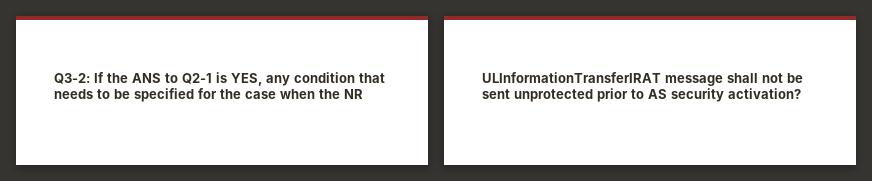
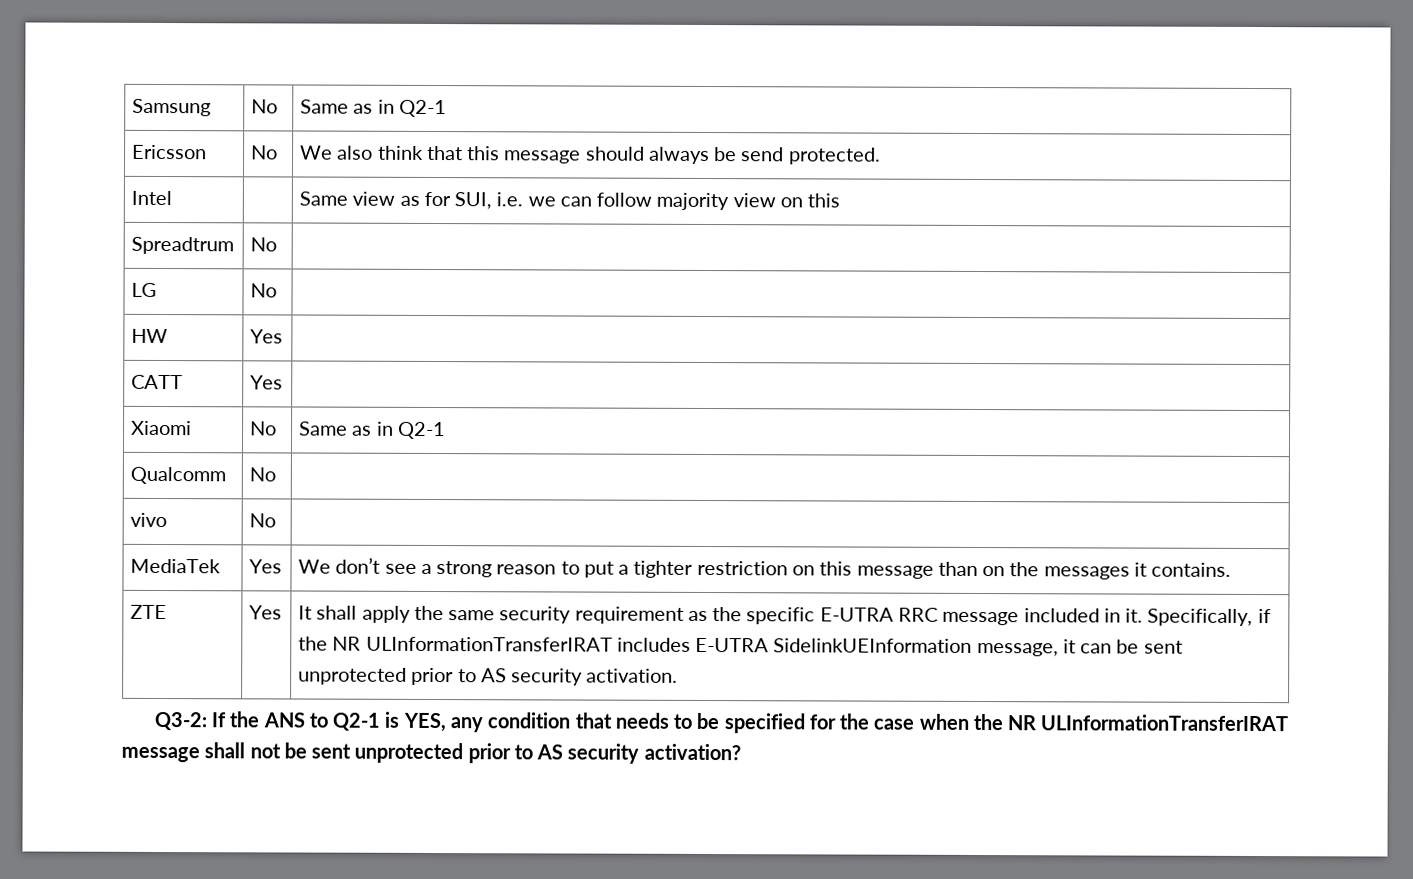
+ Samsung | No | Same as in Q2-1
+ Ericsson | No | We also think that this message should always be send protected.
+ Intel | | Same view as for SUI, i.e. we can follow majority view on this
+ Spreadtrum | No |
+ LG | No |
+ HW | Yes |
+ CATT | Yes |
+ Xiaomi | No | Same as in Q2-1
+ Qualcomm | No |
+ vivo | No |
+ MediaTek | Yes | We don’t see a strong reason to put a tighter restriction on this message than on the messages it contains.
+ ZTE | Yes | It shall apply the same security requirement as the specific E-UTRA RRC message included in it. Specifically, if the NR ULInformationTransferIRAT includes E-UTRA SidelinkUEInformation message, it can be sent unprotected prior to AS security activation.

